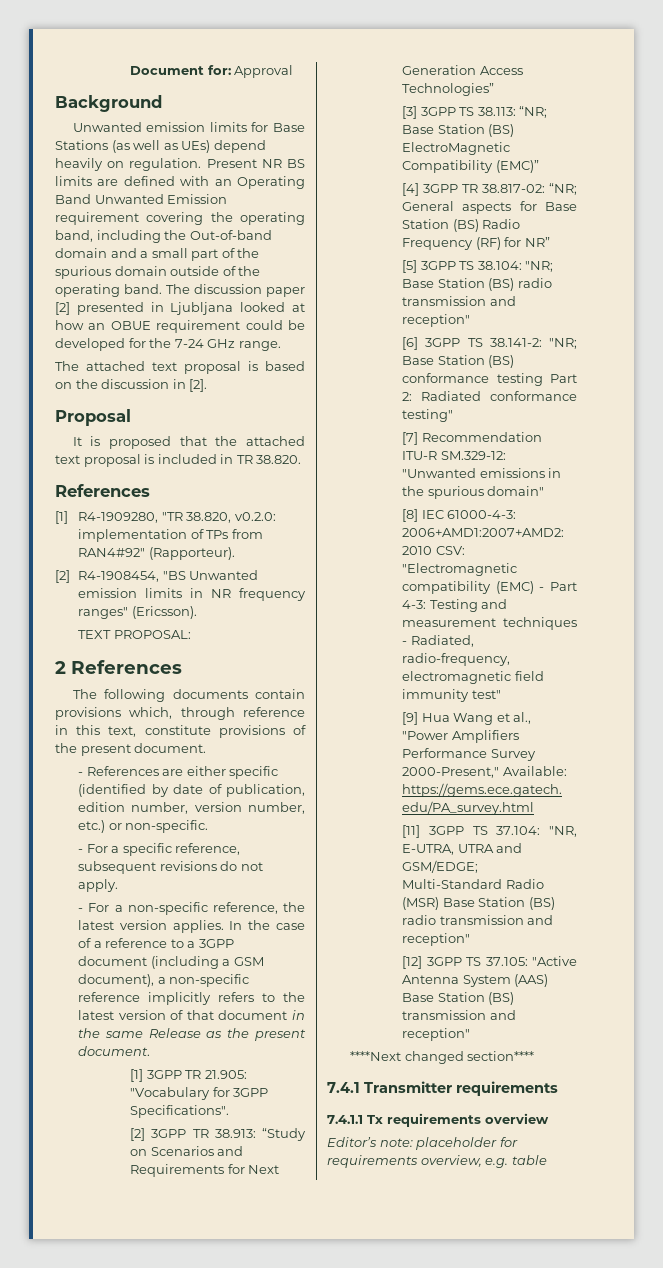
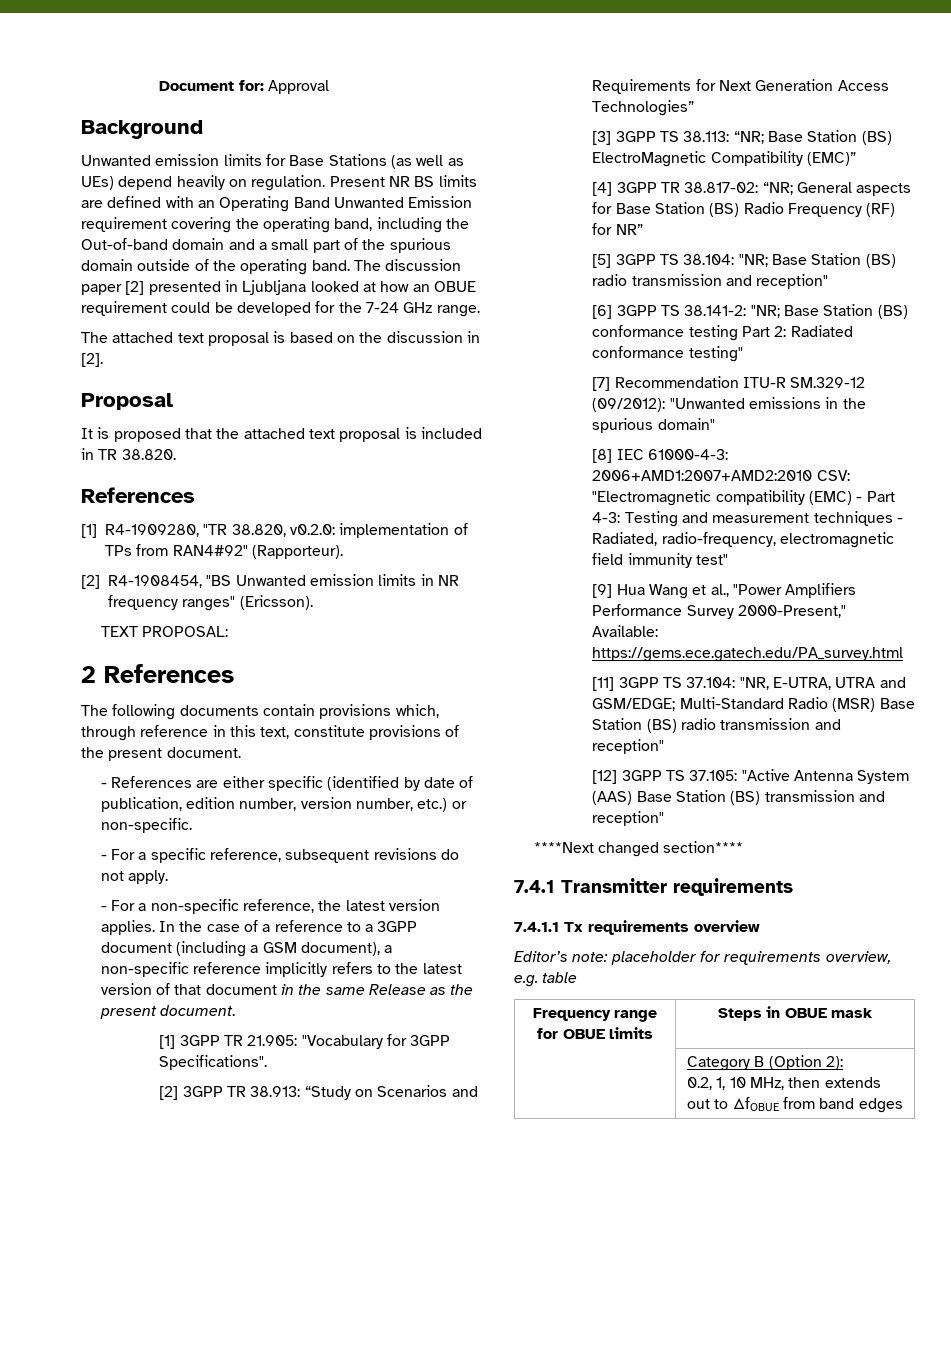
- [7] Recommendation ITU-R SM.329-12: "Unwanted emissions in the spurious domain"
+ [7] Recommendation ITU-R SM.329-12 (09/2012): "Unwanted emissions in the spurious domain"
+ Frequency range for OBUE limits | Steps in OBUE mask
+ | Category B (Option 2):
+ 0.2, 1, 10 MHz, then extends out to ΔfOBUE from band edges

